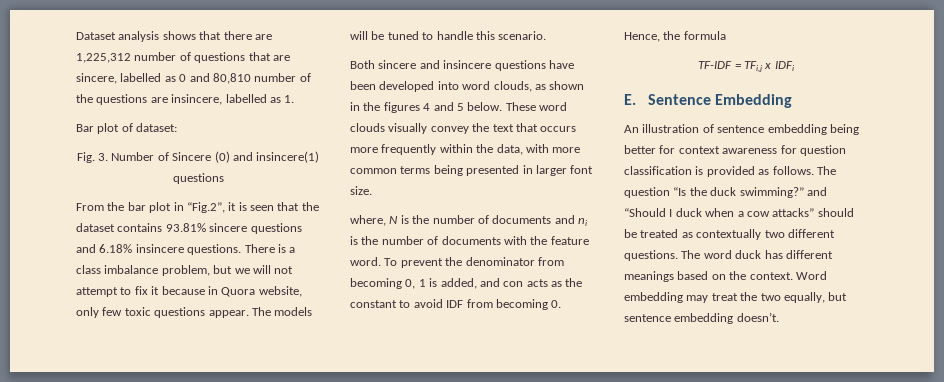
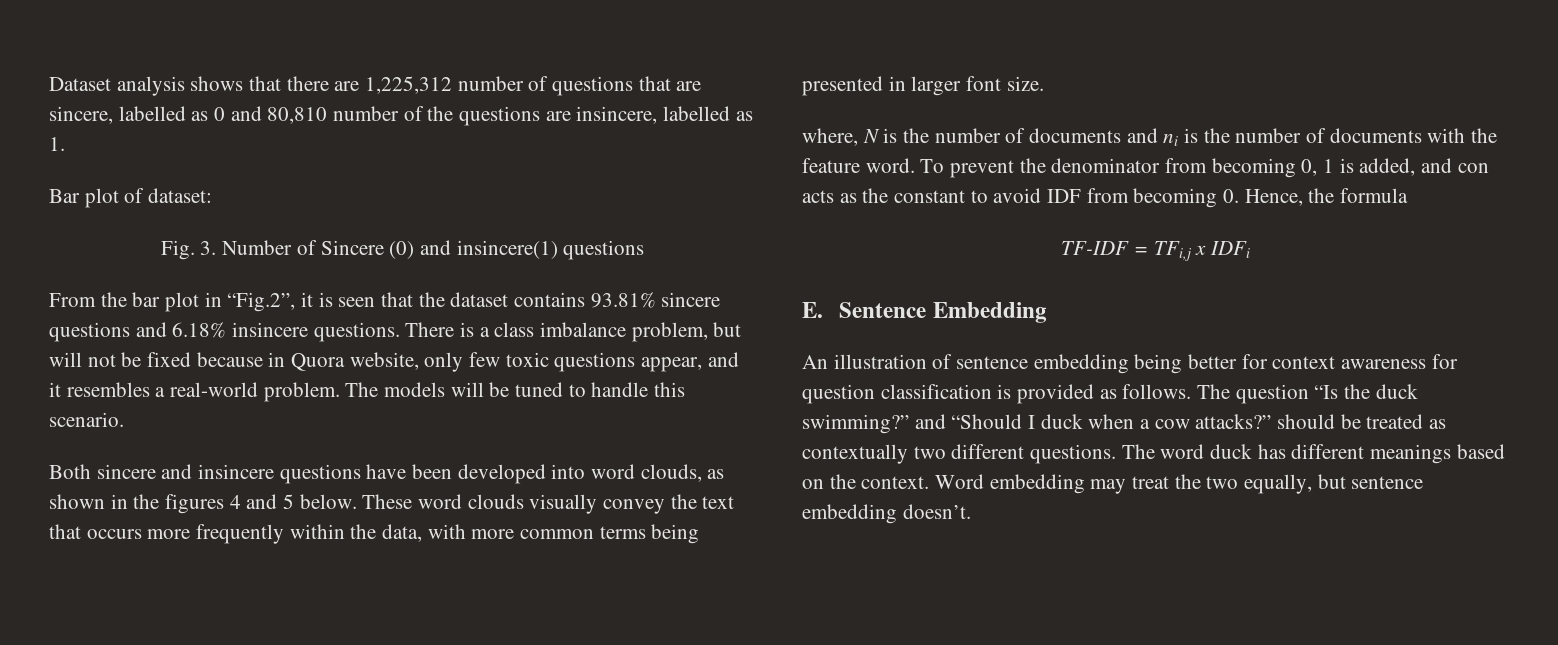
- There is a class imbalance problem, but we will not attempt to fix it because in Quora website, only few toxic questions appear.
+ There is a class imbalance problem, but will not be fixed because in Quora website, only few toxic questions appear, and it resembles a real-world problem.
- The question “Is the duck swimming?” and “Should I duck when a cow attacks” should be treated as contextually two different questions.
+ The question “Is the duck swimming?” and “Should I duck when a cow attacks?” should be treated as contextually two different questions.

